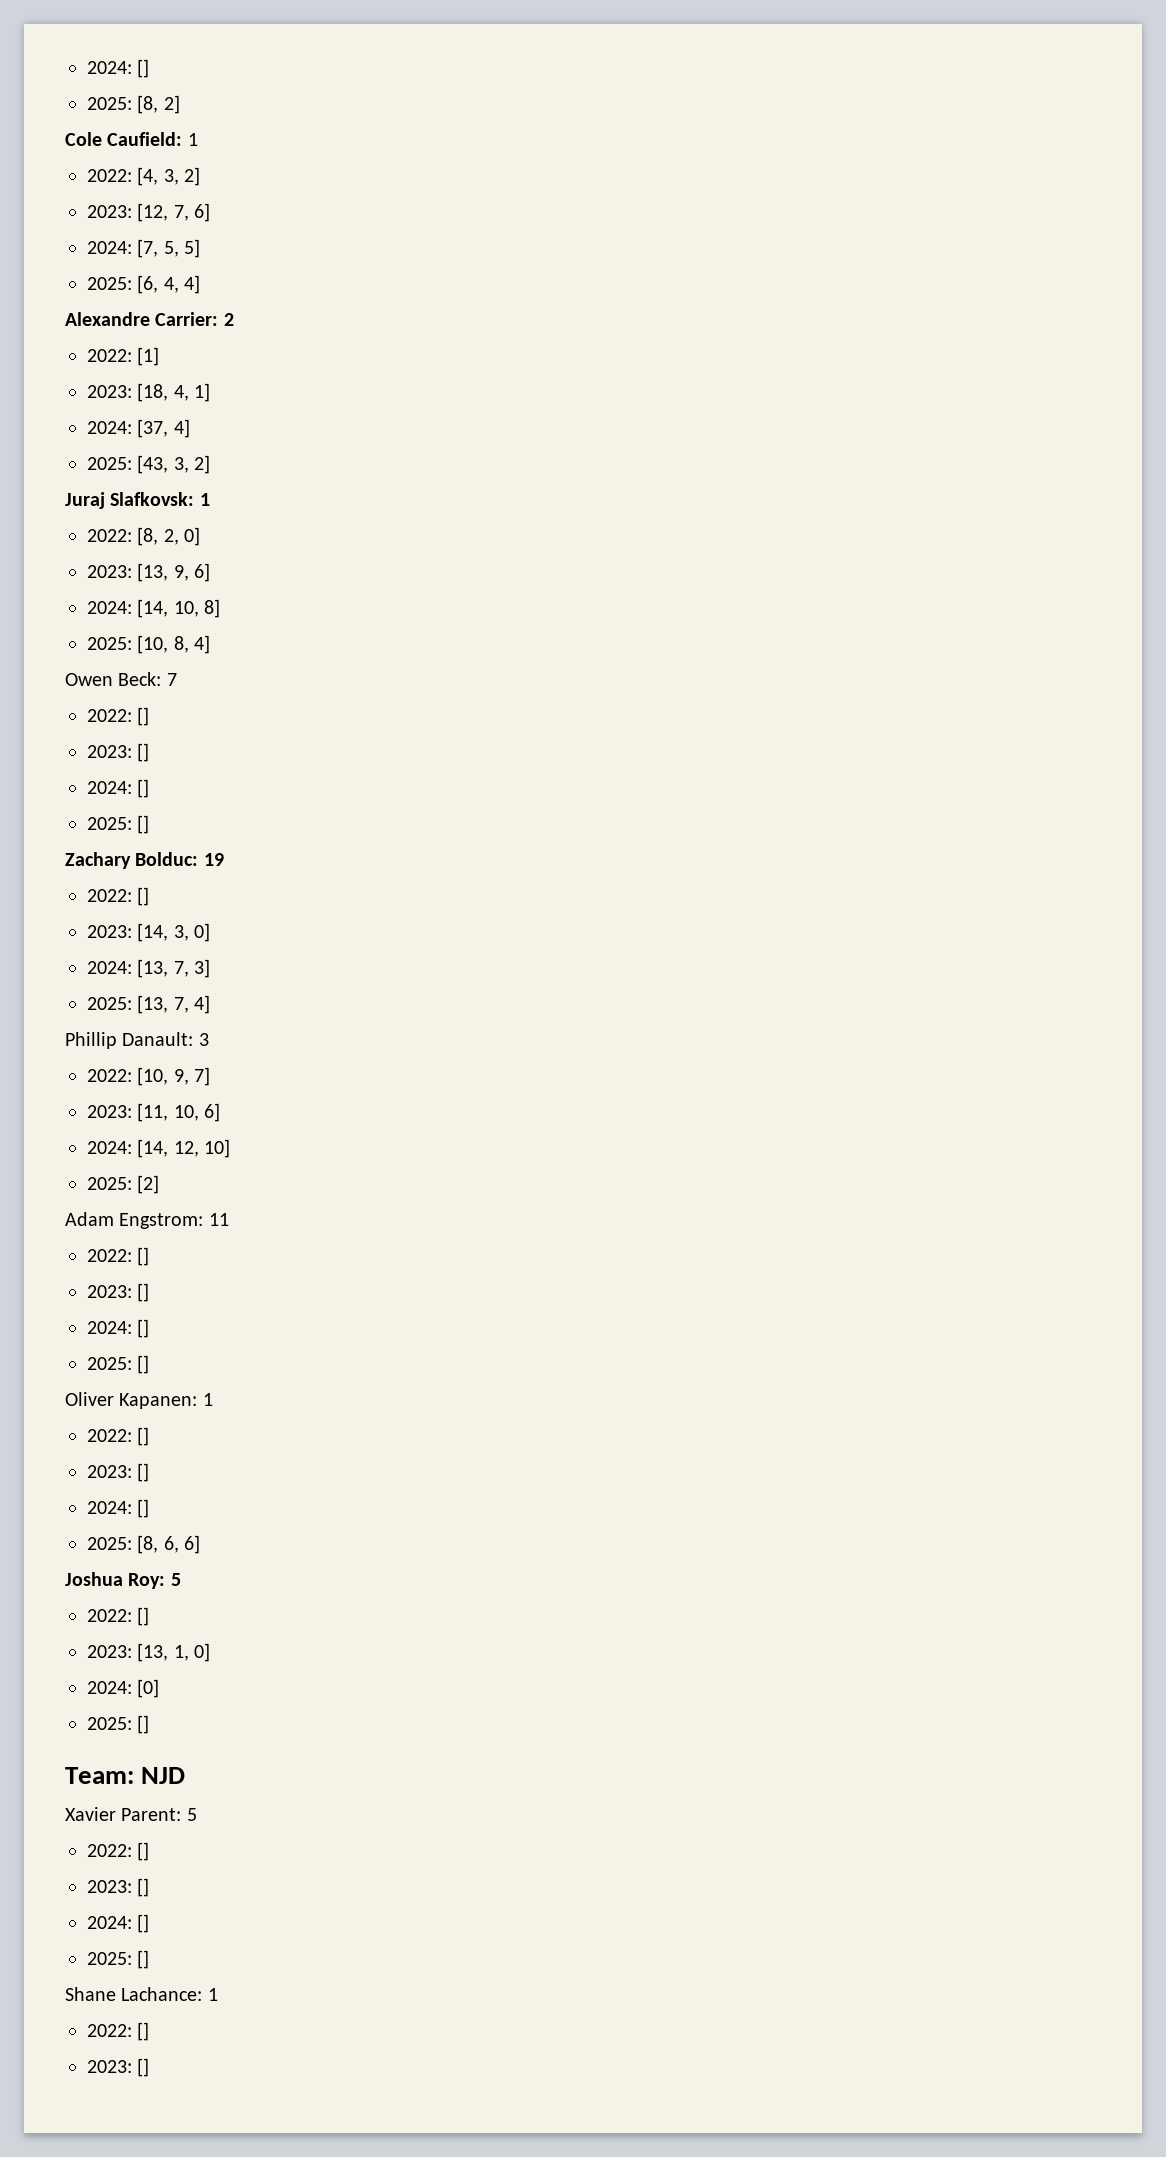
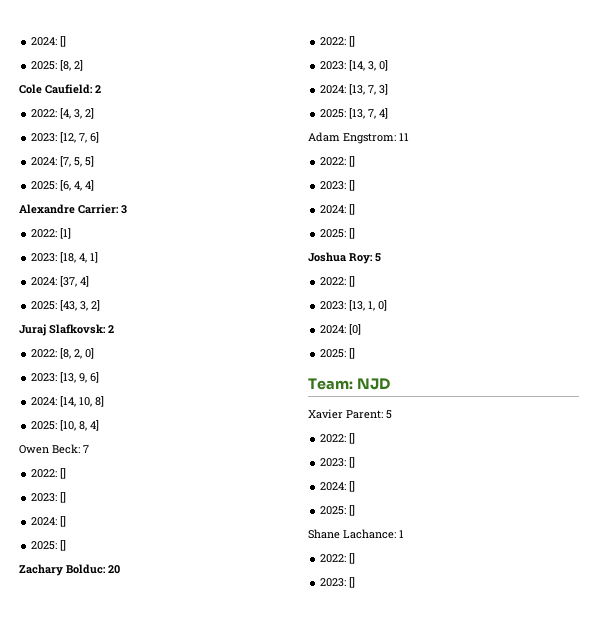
- Cole Caufield: 1
+ Cole Caufield: 2
- Alexandre Carrier: 2
+ Alexandre Carrier: 3
- Juraj Slafkovsk: 1
+ Juraj Slafkovsk: 2
- Zachary Bolduc: 19
+ Zachary Bolduc: 20
- Phillip Danault: 3
- 2022: [10, 9, 7]
- 2023: [11, 10, 6]
- 2024: [14, 12, 10]
- 2025: [2]
- Oliver Kapanen: 1
- 2022: []
- 2023: []
- 2024: []
- 2025: [8, 6, 6]

